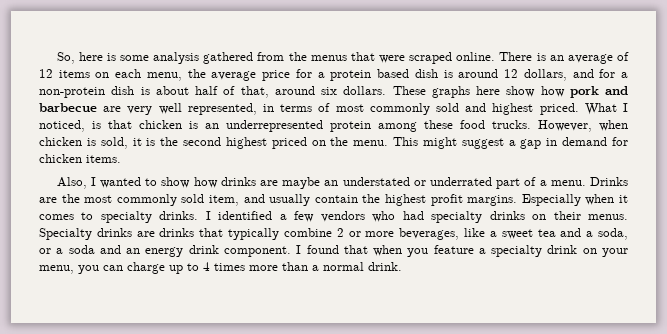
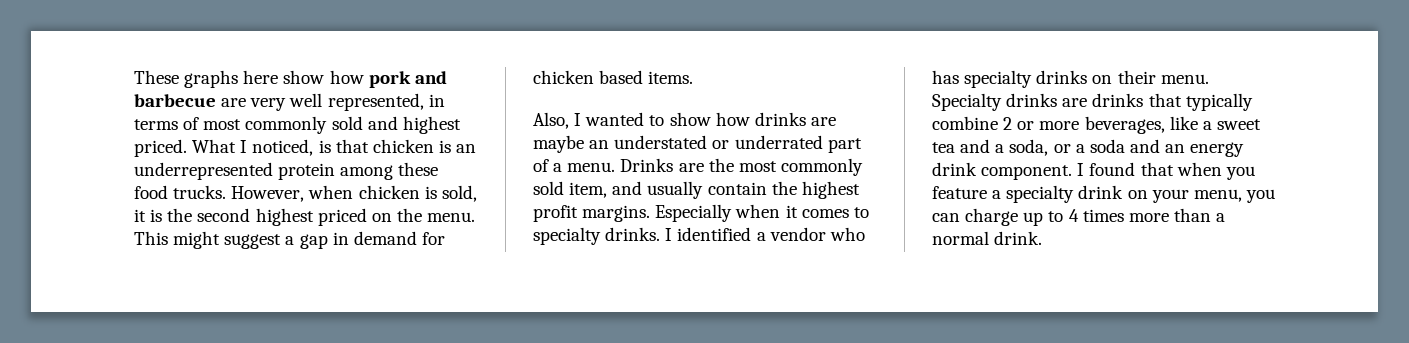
- So, here is some analysis gathered from the menus that were scraped online. There is an average of 12 items on each menu, the average price for a protein based dish is around 12 dollars, and for a non-protein dish is about half of that, around six dollars.
- This might suggest a gap in demand for chicken items.
+ This might suggest a gap in demand for chicken based items.
- I identified a few vendors who had specialty drinks on their menus.
+ I identified a vendor who has specialty drinks on their menu.

